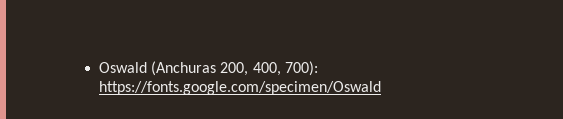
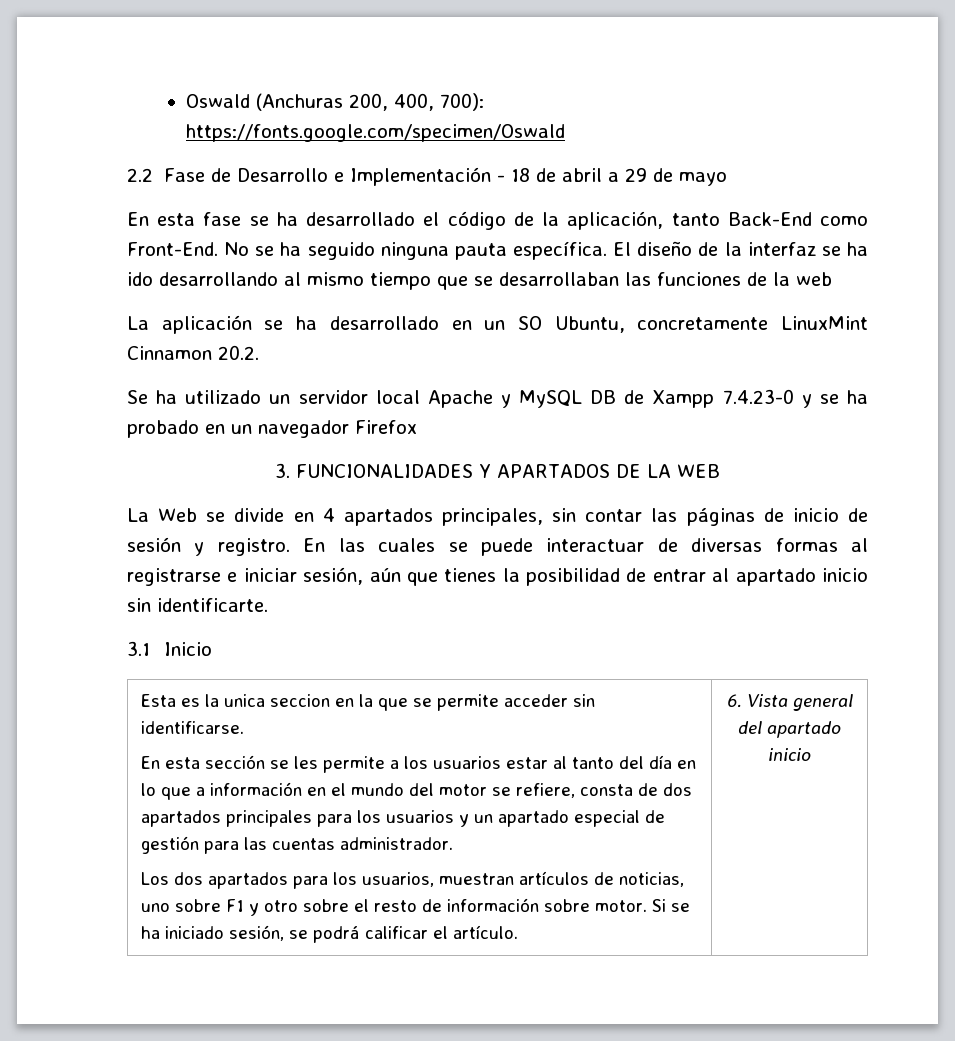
+ 2.2 Fase de Desarrollo e Implementación - 18 de abril a 29 de mayo
+ En esta fase se ha desarrollado el código de la aplicación, tanto Back-End como Front-End. No se ha seguido ninguna pauta específica. El diseño de la interfaz se ha ido desarrollando al mismo tiempo que se desarrollaban las funciones de la web
+ La aplicación se ha desarrollado en un SO Ubuntu, concretamente LinuxMint Cinnamon 20.2.
+ Se ha utilizado un servidor local Apache y MySQL DB de Xampp 7.4.23-0 y se ha probado en un navegador Firefox
+ 3. FUNCIONALIDADES Y APARTADOS DE LA WEB
+ La Web se divide en 4 apartados principales, sin contar las páginas de inicio de sesión y registro. En las cuales se puede interactuar de diversas formas al registrarse e iniciar sesión, aún que tienes la posibilidad de entrar al apartado inicio sin identificarte.
+ 3.1 Inicio
+ Esta es la unica seccion en la que se permite acceder sin identificarse.
+ En esta sección se les permite a los usuarios estar al tanto del día en lo que a información en el mundo del motor se refiere, consta de dos apartados principales para los usuarios y un apartado especial de gestión para las cuentas administrador.
+ Los dos apartados para los usuarios, muestran artículos de noticias, uno sobre F1 y otro sobre el resto de información sobre motor. Si se ha iniciado sesión, se podrá calificar el artículo. | 6. Vista general del apartado inicio

